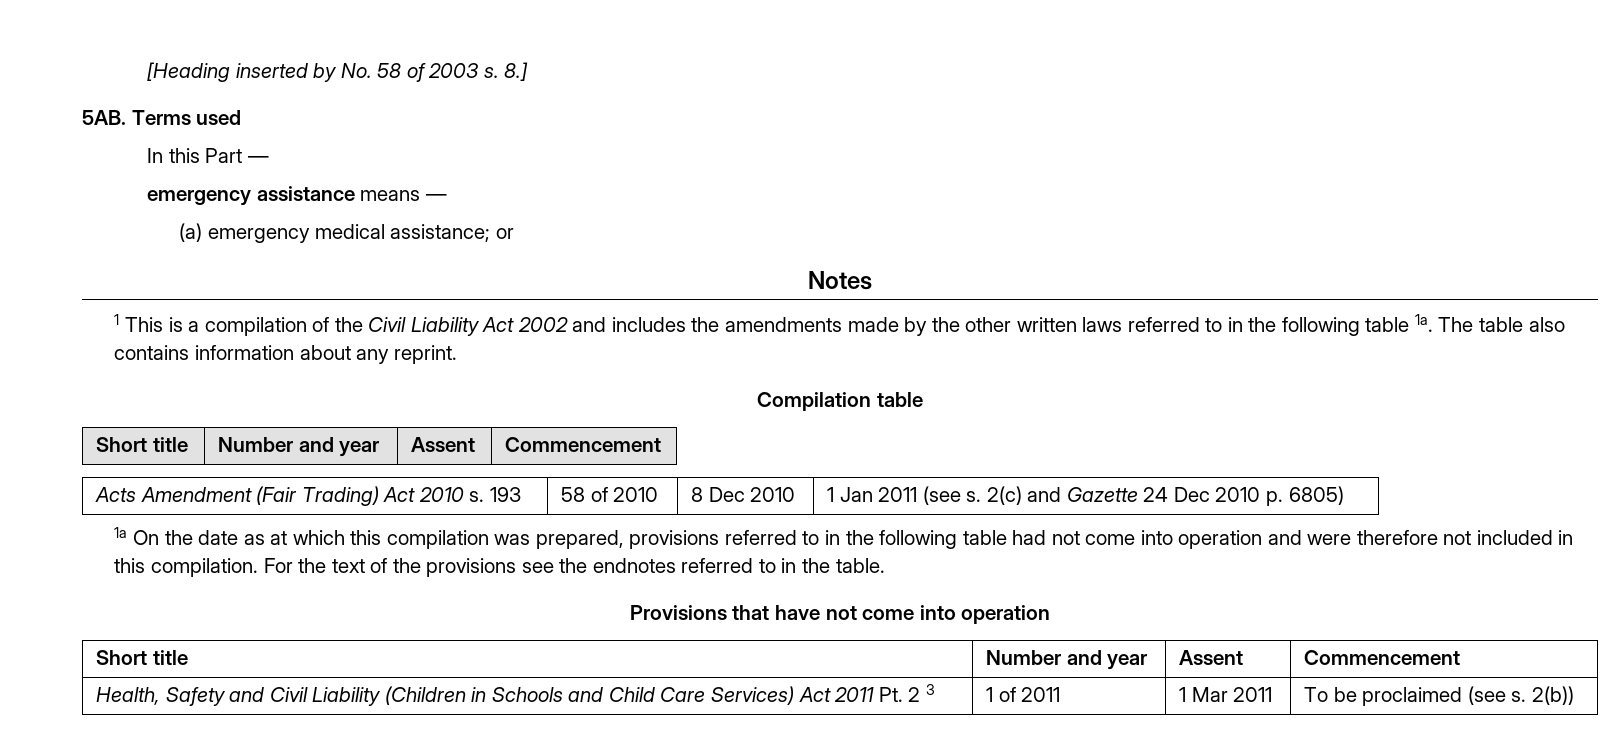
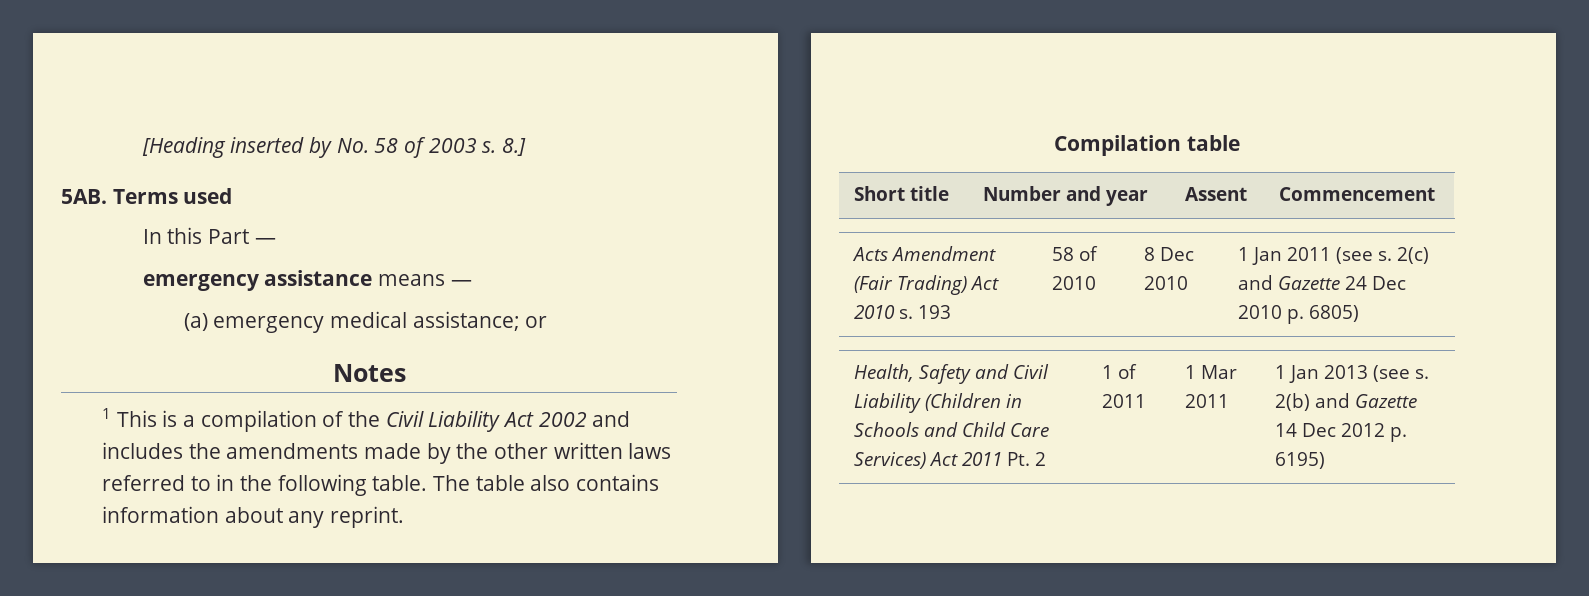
- 1 This is a compilation of the Civil Liability Act 2002 and includes the amendments made by the other written laws referred to in the following table 1a.
+ 1 This is a compilation of the Civil Liability Act 2002 and includes the amendments made by the other written laws referred to in the following table.
- 1a On the date as at which this compilation was prepared, provisions referred to in the following table had not come into operation and were therefore not included in this compilation. For the text of the provisions see the endnotes referred to in the table.
- Provisions that have not come into operation
- Short title | Number and year | Assent | Commencement
- Health, Safety and Civil Liability (Children in Schools and Child Care Services) Act 2011 Pt. 2 3 | 1 of 2011 | 1 Mar 2011 | To be proclaimed (see s. 2(b))
+ Health, Safety and Civil Liability (Children in Schools and Child Care Services) Act 2011 Pt. 2 | 1 of 2011 | 1 Mar 2011 | 1 Jan 2013 (see s. 2(b) and Gazette 14 Dec 2012 p. 6195)

